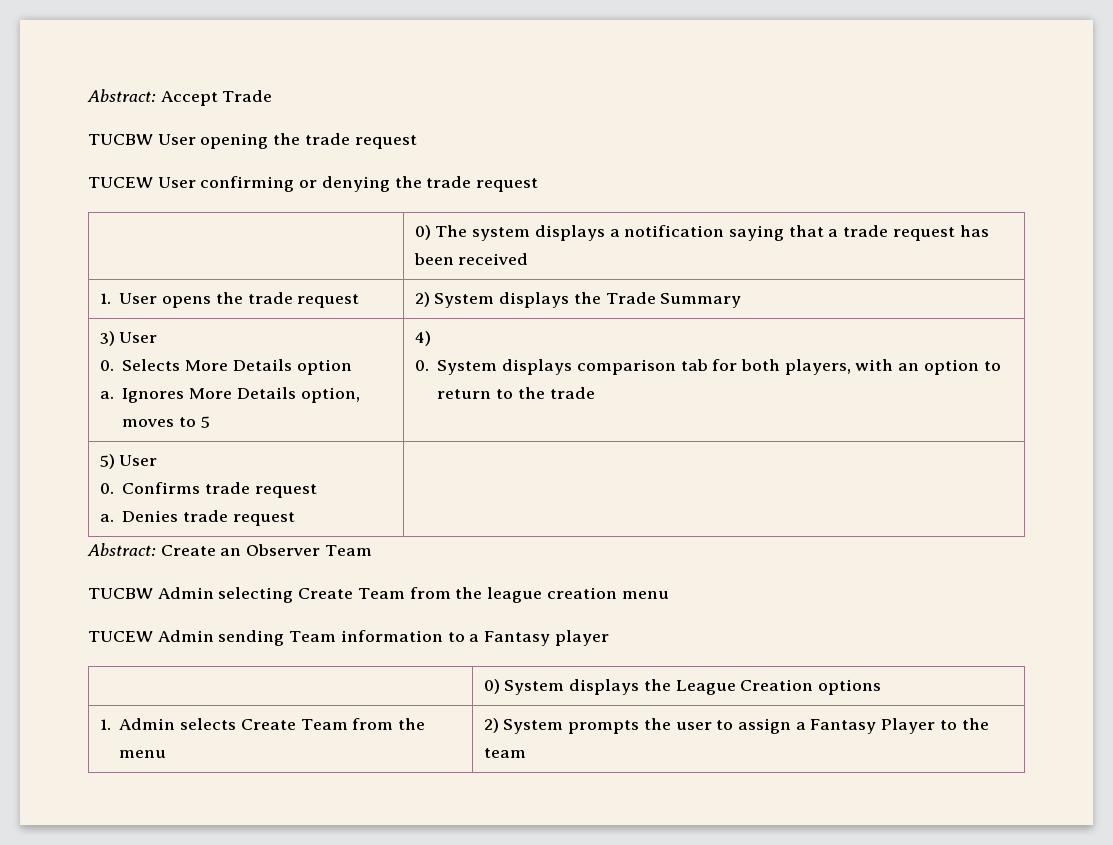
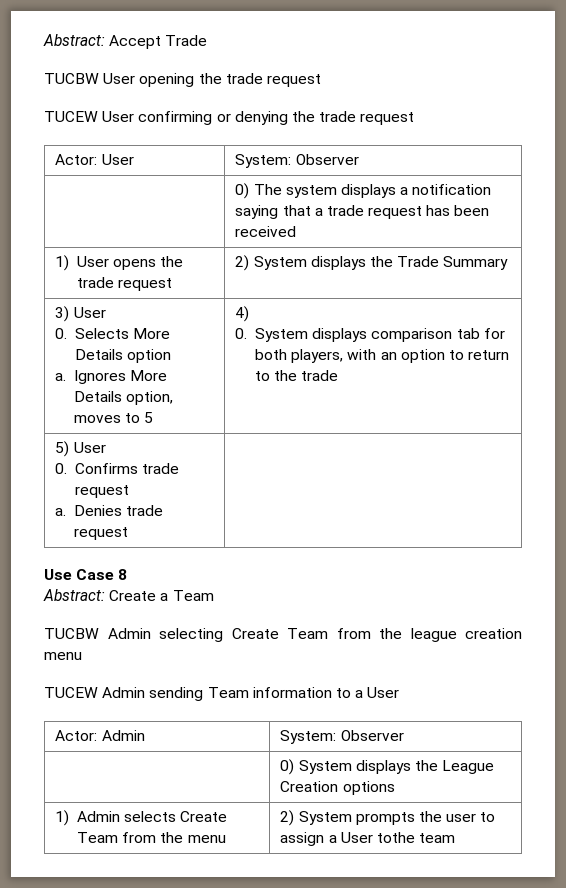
+ Actor: User | System: Observer
- 1. User opens the trade request | 2) System displays the Trade Summary
+ 1) User opens the trade request | 2) System displays the Trade Summary
+ Use Case 8
- Abstract: Create an Observer Team
+ Abstract: Create a Team
- TUCEW Admin sending Team information to a Fantasy player
+ TUCEW Admin sending Team information to a User
+ Actor: Admin | System: Observer
- 1. Admin selects Create Team from the menu | 2) System prompts the user to assign a Fantasy Player to the team
+ 1) Admin selects Create Team from the menu | 2) System prompts the user to assign a User tothe team

